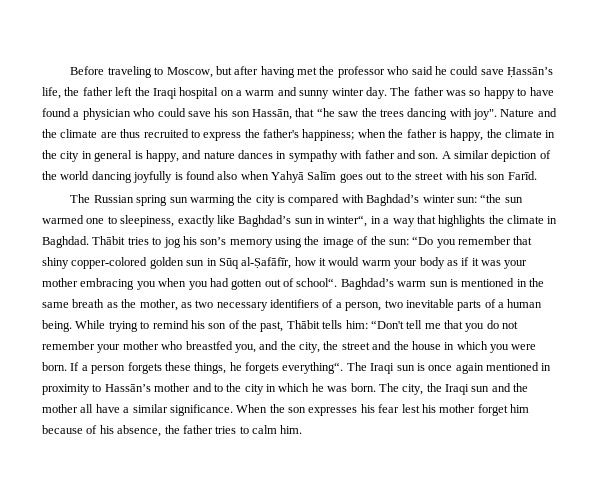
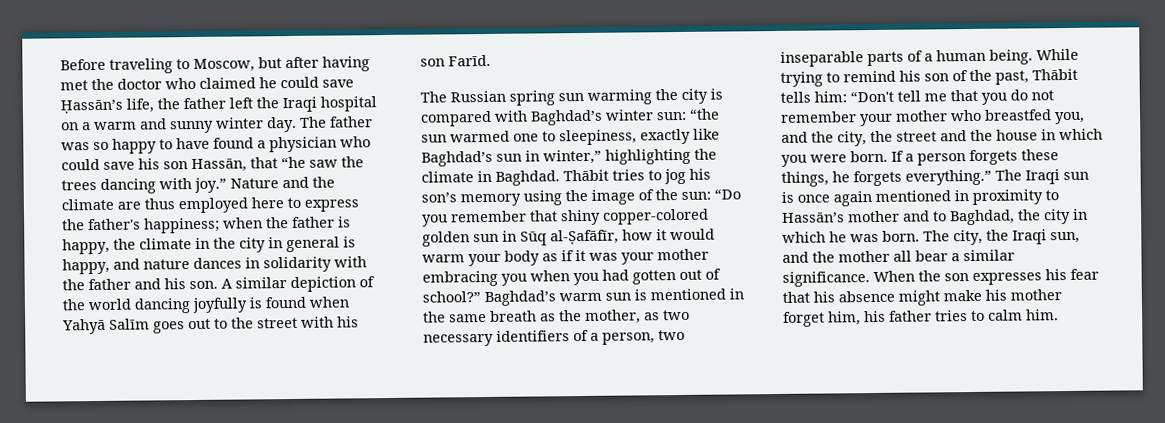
- Before traveling to Moscow, but after having met the professor who said he could save Ḥassān’s life, the father left the Iraqi hospital on a warm and sunny winter day.
+ Before traveling to Moscow, but after having met the doctor who claimed he could save Ḥassān’s life, the father left the Iraqi hospital on a warm and sunny winter day.
- The father was so happy to have found a physician who could save his son Hassān, that “he saw the trees dancing with joy".
+ The father was so happy to have found a physician who could save his son Hassān, that “he saw the trees dancing with joy.”
- Nature and the climate are thus recruited to express the father's happiness; when the father is happy, the climate in the city in general is happy, and nature dances in sympathy with father and son.
+ Nature and the climate are thus employed here to express the father's happiness; when the father is happy, the climate in the city in general is happy, and nature dances in solidarity with the father and his son.
- A similar depiction of the world dancing joyfully is found also when Yahyā Salīm goes out to the street with his son Farīd.
+ A similar depiction of the world dancing joyfully is found when Yahyā Salīm goes out to the street with his son Farīd.
- The Russian spring sun warming the city is compared with Baghdad’s winter sun: “the sun warmed one to sleepiness, exactly like Baghdad’s sun in winter“, in a way that highlights the climate in Baghdad.
+ The Russian spring sun warming the city is compared with Baghdad’s winter sun: “the sun warmed one to sleepiness, exactly like Baghdad’s sun in winter,” highlighting the climate in Baghdad.
- Thābit tries to jog his son’s memory using the image of the sun: “Do you remember that shiny copper-colored golden sun in Sūq al-Ṣafāfīr, how it would warm your body as if it was your mother embracing you when you had gotten out of school“.
+ Thābit tries to jog his son’s memory using the image of the sun: “Do you remember that shiny copper-colored golden sun in Sūq al-Ṣafāfīr, how it would warm your body as if it was your mother embracing you when you had gotten out of school?”
- Baghdad’s warm sun is mentioned in the same breath as the mother, as two necessary identifiers of a person, two inevitable parts of a human being.
+ Baghdad’s warm sun is mentioned in the same breath as the mother, as two necessary identifiers of a person, two inseparable parts of a human being.
- If a person forgets these things, he forgets everything“.
+ If a person forgets these things, he forgets everything.”
- The Iraqi sun is once again mentioned in proximity to Hassān’s mother and to the city in which he was born.
+ The Iraqi sun is once again mentioned in proximity to Hassān’s mother and to Baghdad, the city in which he was born.
- The city, the Iraqi sun and the mother all have a similar significance.
+ The city, the Iraqi sun, and the mother all bear a similar significance.
- When the son expresses his fear lest his mother forget him because of his absence, the father tries to calm him.
+ When the son expresses his fear that his absence might make his mother forget him, his father tries to calm him.

